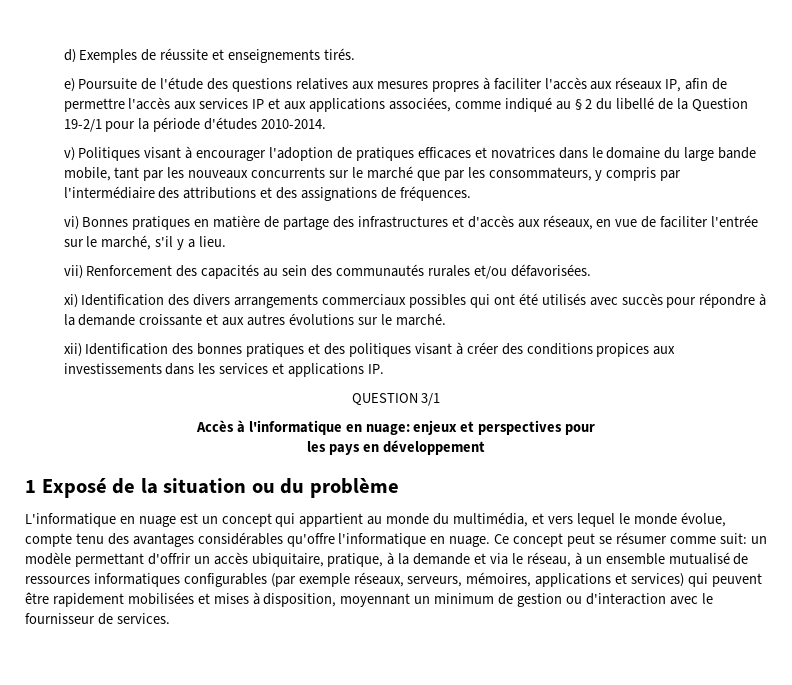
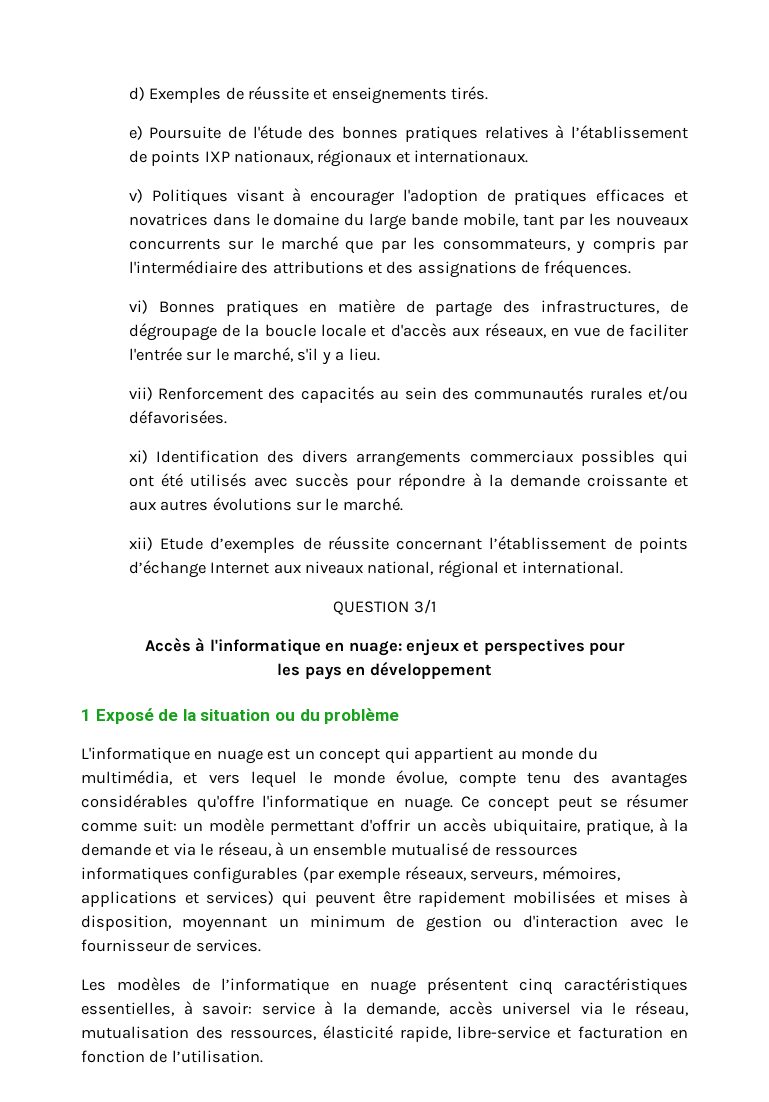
- e) Poursuite de l'étude des questions relatives aux mesures propres à faciliter l'accès aux réseaux IP, afin de permettre l'accès aux services IP et aux applications associées, comme indiqué au § 2 du libellé de la Question 19-2/1 pour la période d'études 2010-2014.
+ e) Poursuite de l'étude des bonnes pratiques relatives à l’établissement de points IXP nationaux, régionaux et internationaux.
- vi) Bonnes pratiques en matière de partage des infrastructures et d'accès aux réseaux, en vue de faciliter l'entrée sur le marché, s'il y a lieu.
+ vi) Bonnes pratiques en matière de partage des infrastructures, de dégroupage de la boucle locale et d'accès aux réseaux, en vue de faciliter l'entrée sur le marché, s'il y a lieu.
- xii) Identification des bonnes pratiques et des politiques visant à créer des conditions propices aux investissements dans les services et applications IP.
+ xii) Etude d’exemples de réussite concernant l’établissement de points d’échange Internet aux niveaux national, régional et international.
+ Les modèles de l’informatique en nuage présentent cinq caractéristiques essentielles, à savoir: service à la demande, accès universel via le réseau, mutualisation des ressources, élasticité rapide, libre-service et facturation en fonction de l’utilisation.

